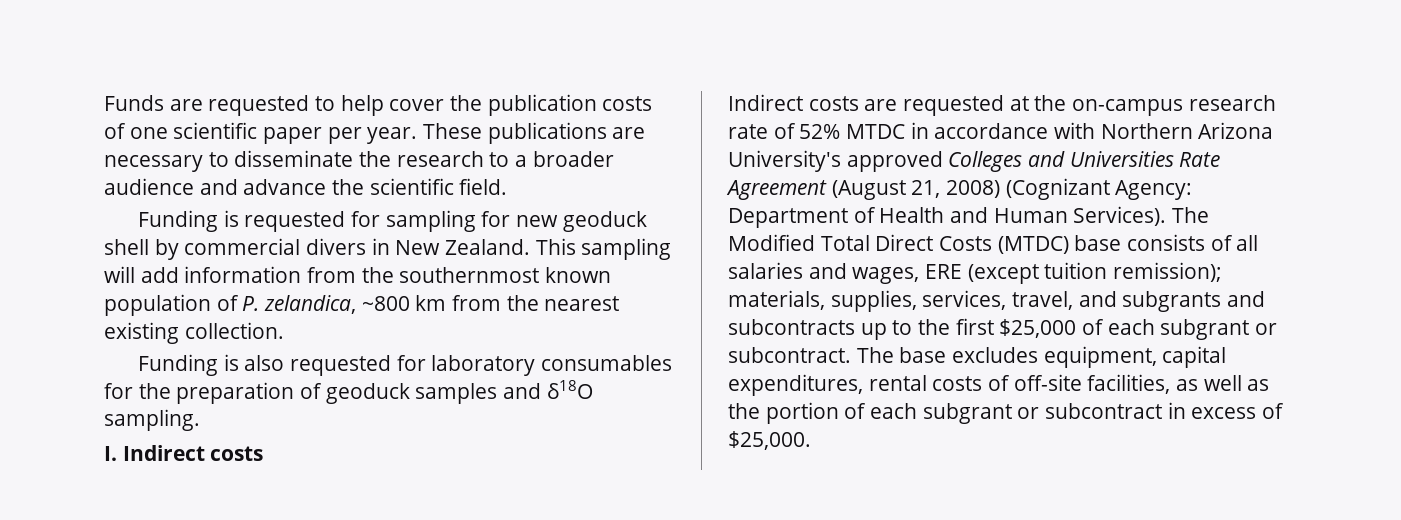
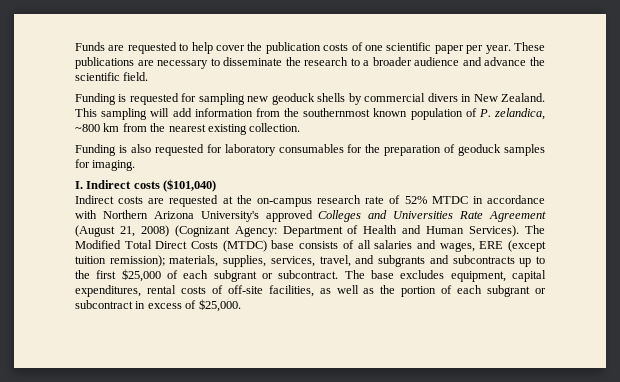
- Funding is requested for sampling for new geoduck shell by commercial divers in New Zealand.
+ Funding is requested for sampling new geoduck shells by commercial divers in New Zealand.
- Funding is also requested for laboratory consumables for the preparation of geoduck samples and δ18O sampling.
+ Funding is also requested for laboratory consumables for the preparation of geoduck samples for imaging.
- I. Indirect costs
+ I. Indirect costs ($101,040)

